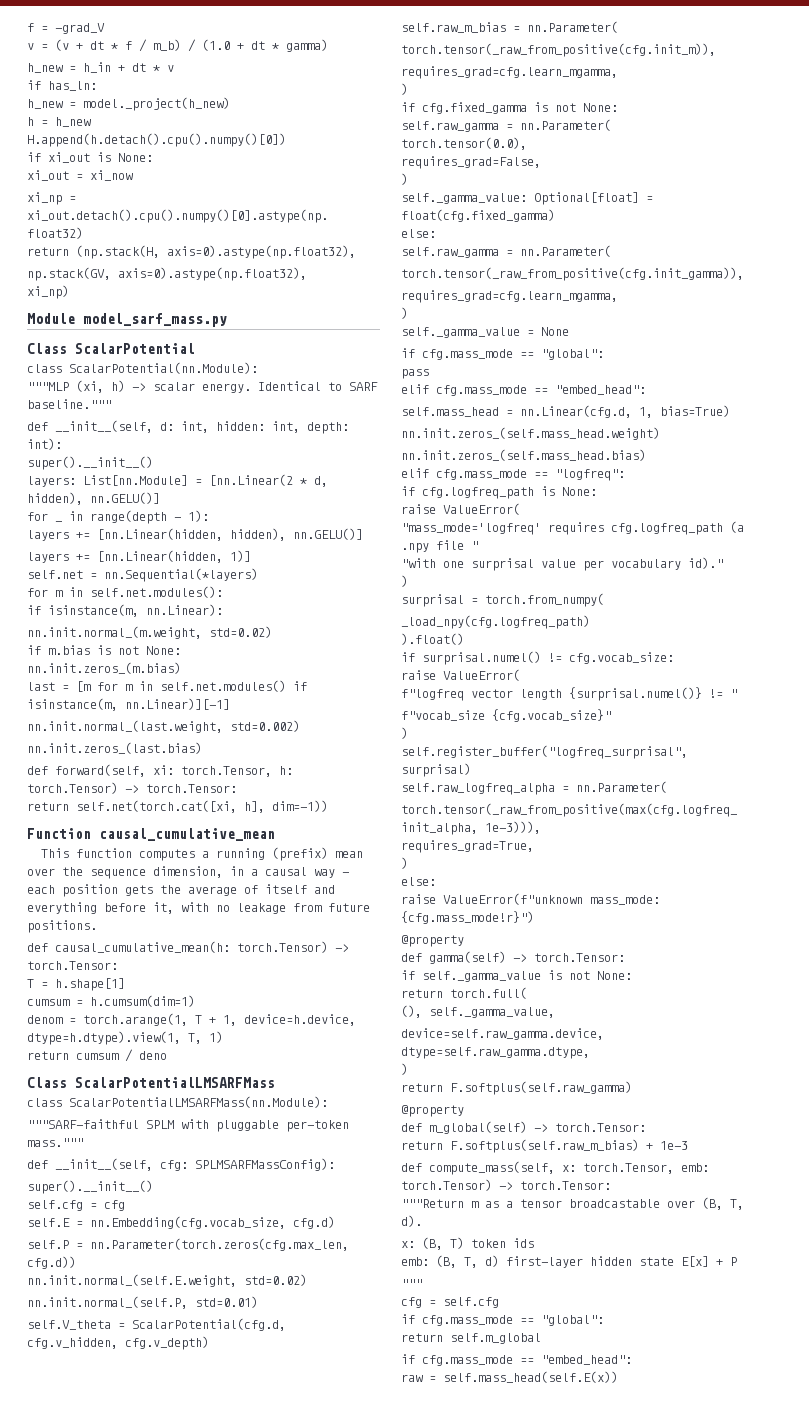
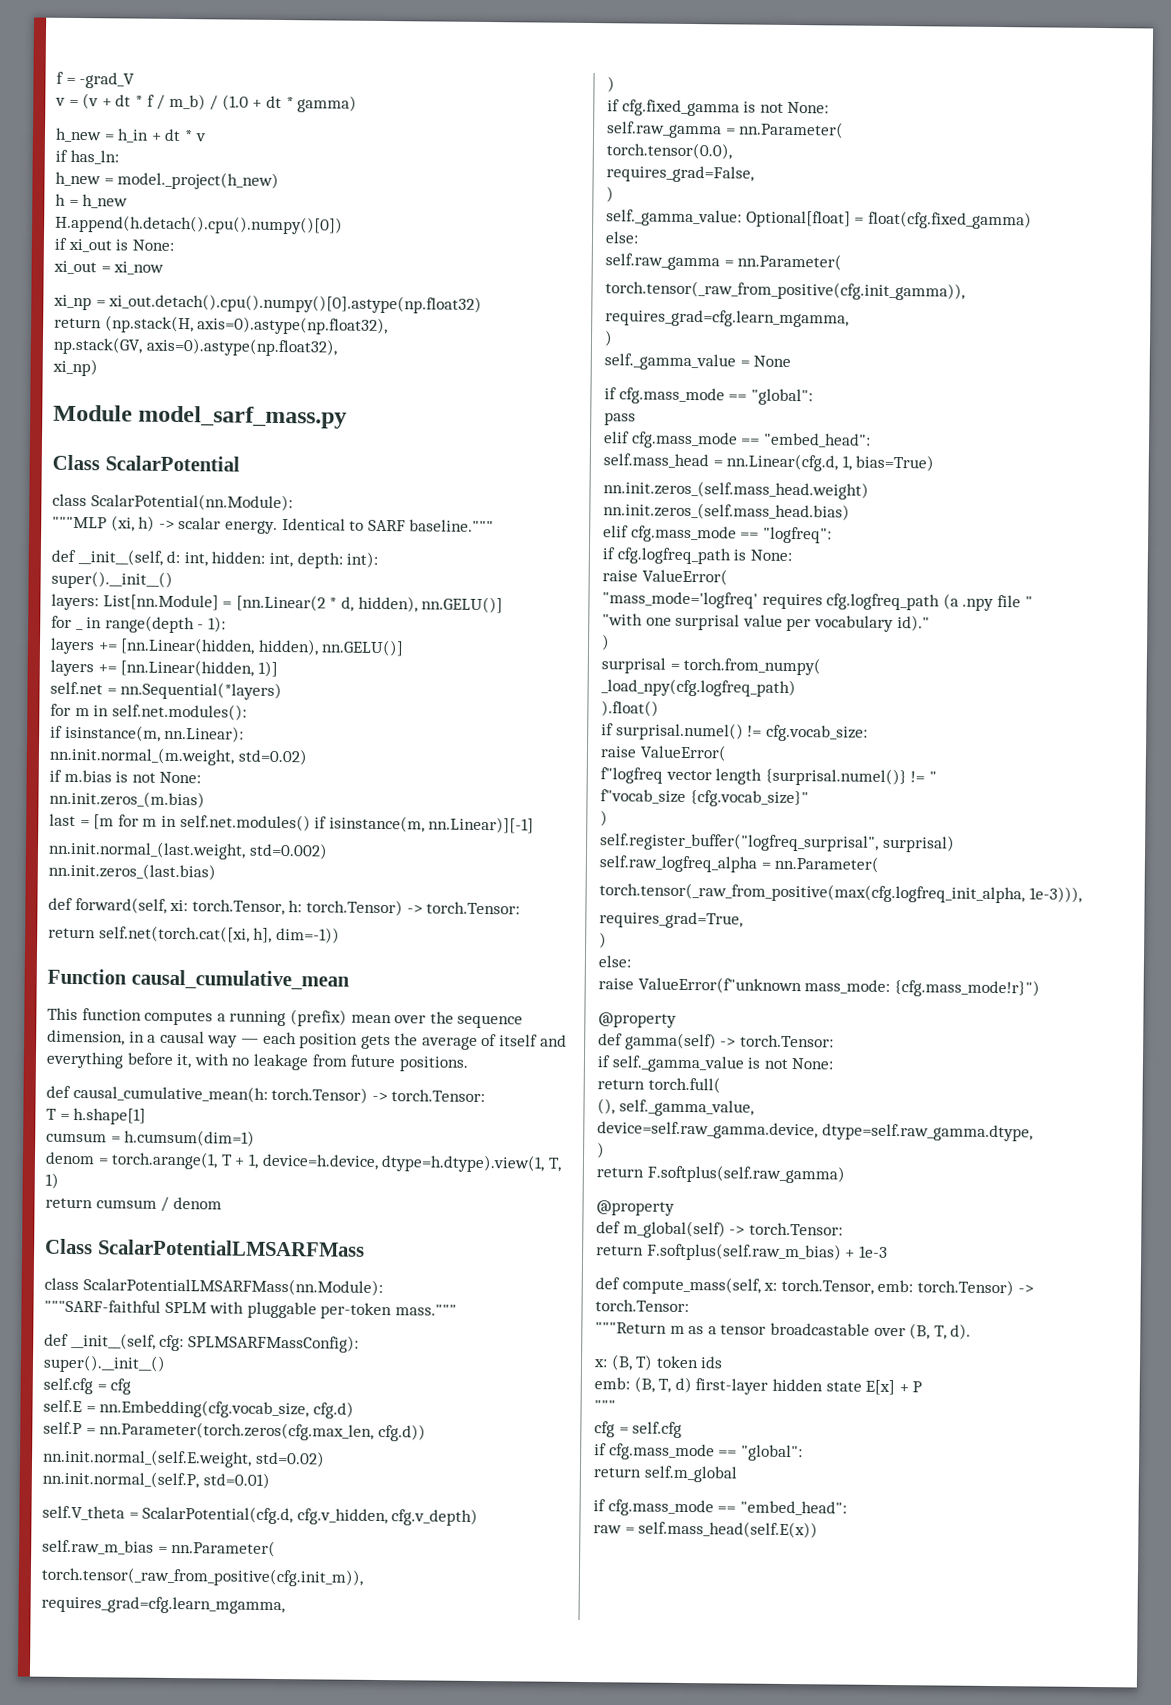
- return cumsum / deno
+ return cumsum / denom

